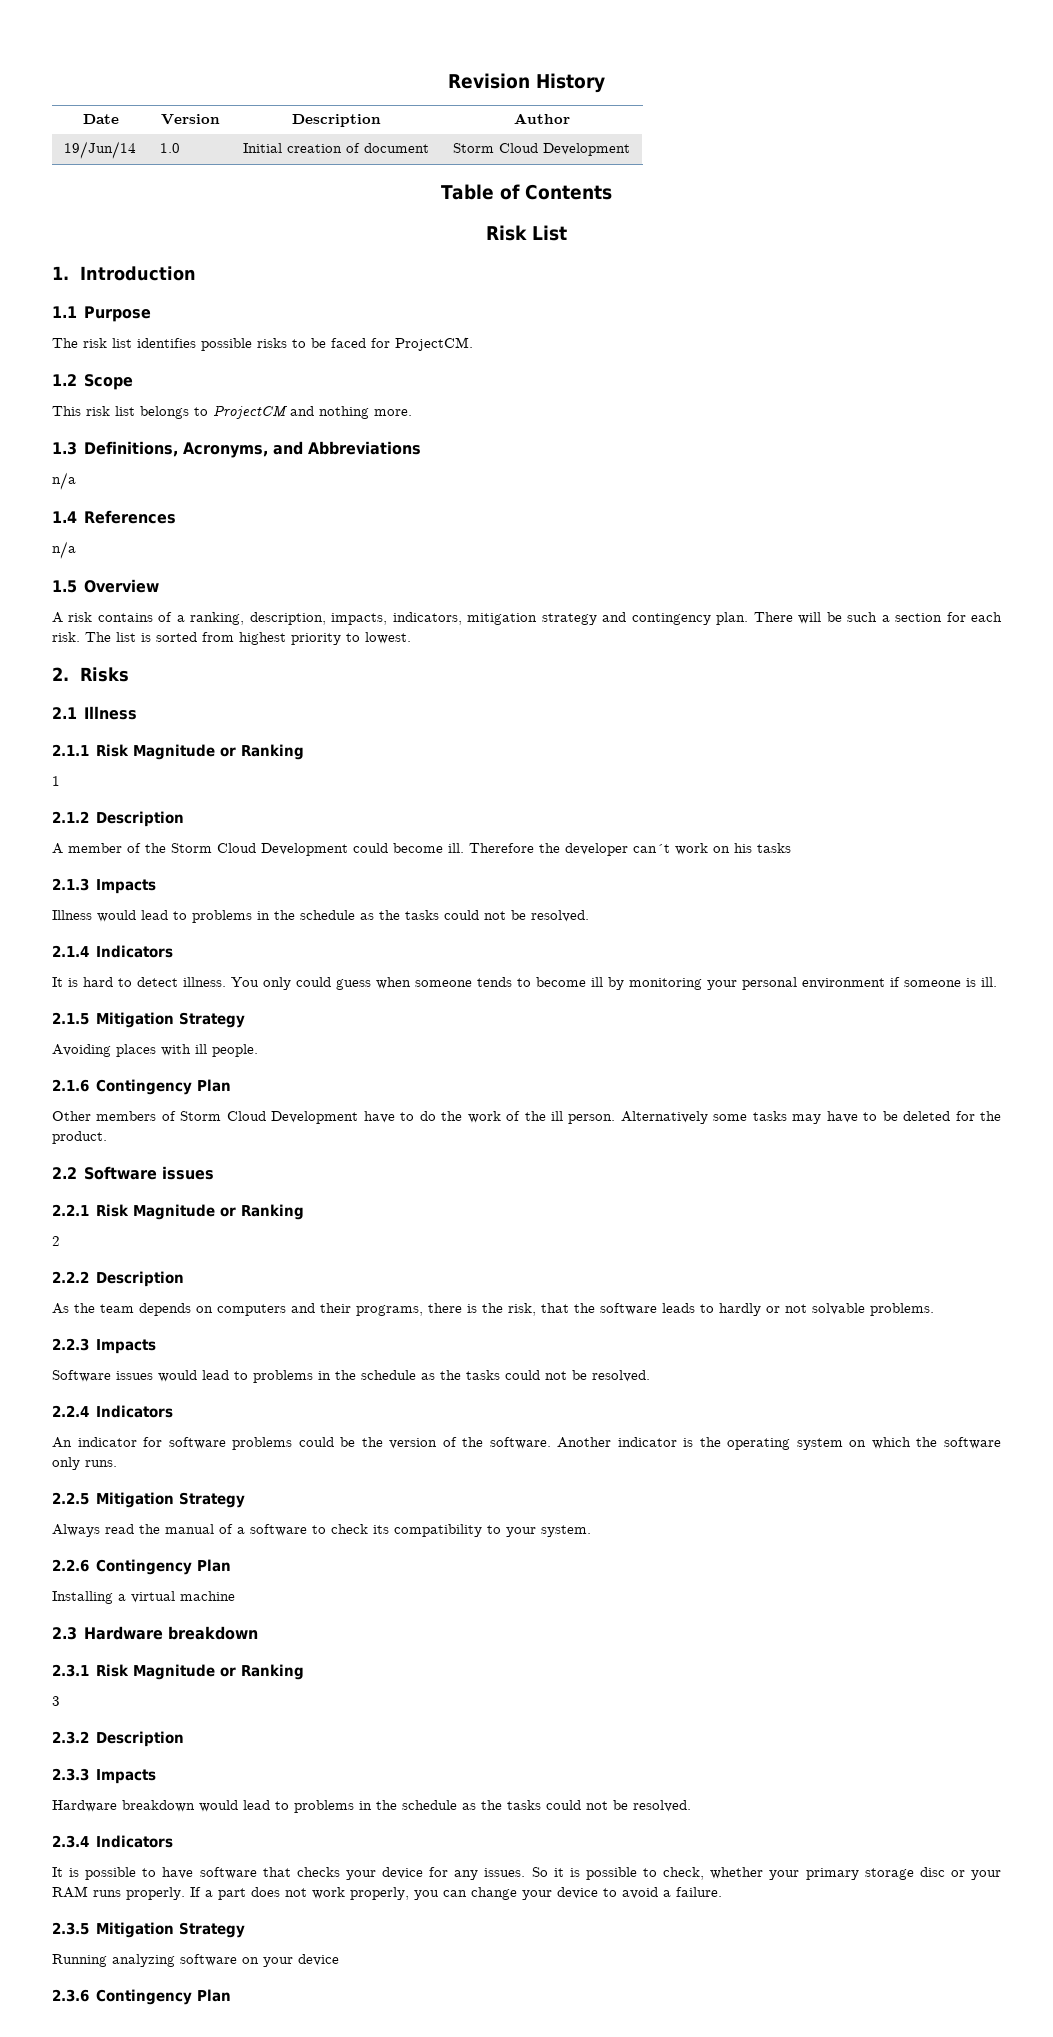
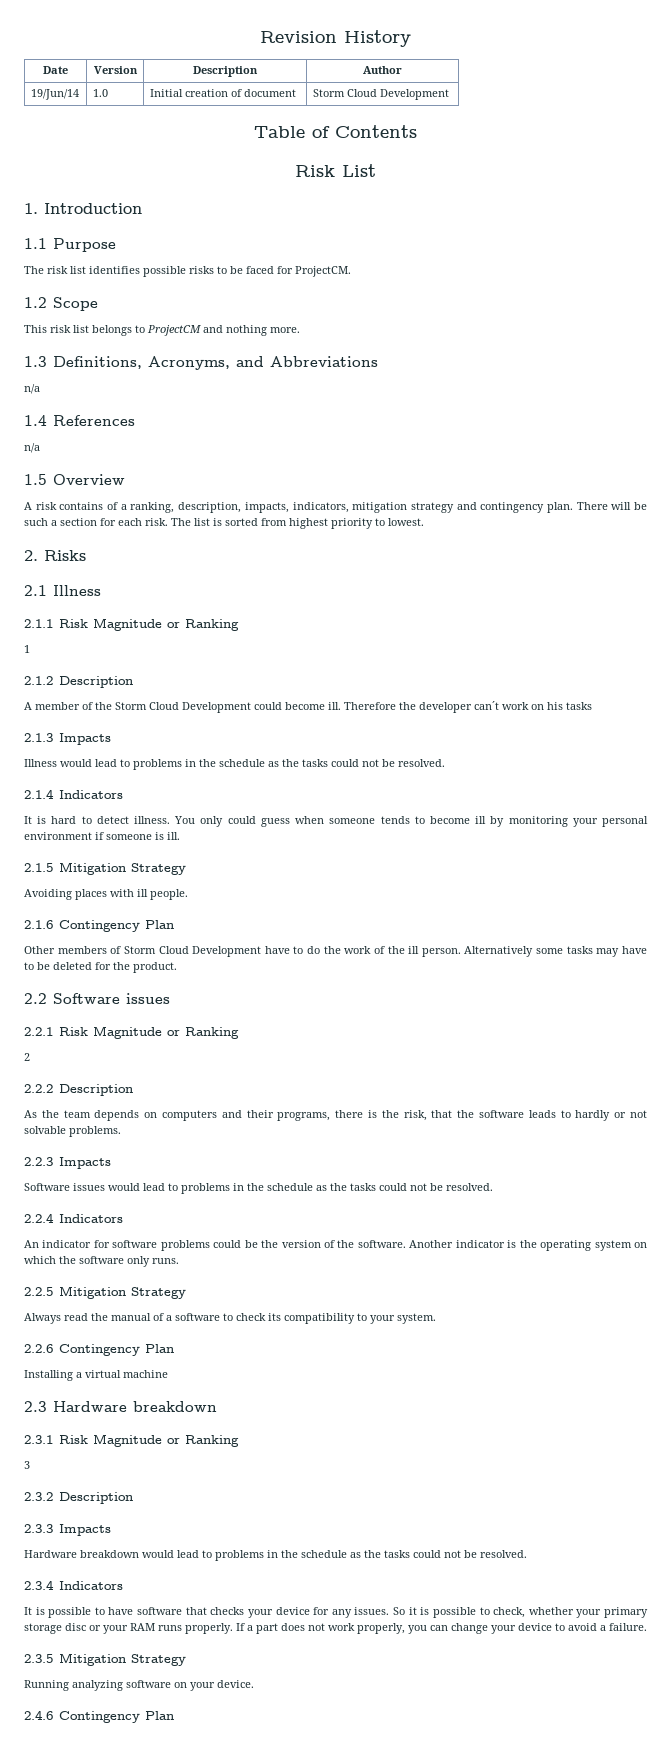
- Running analyzing software on your device
- 2.3.6 Contingency Plan
+ Running analyzing software on your device.
+ 2.4.6 Contingency Plan

